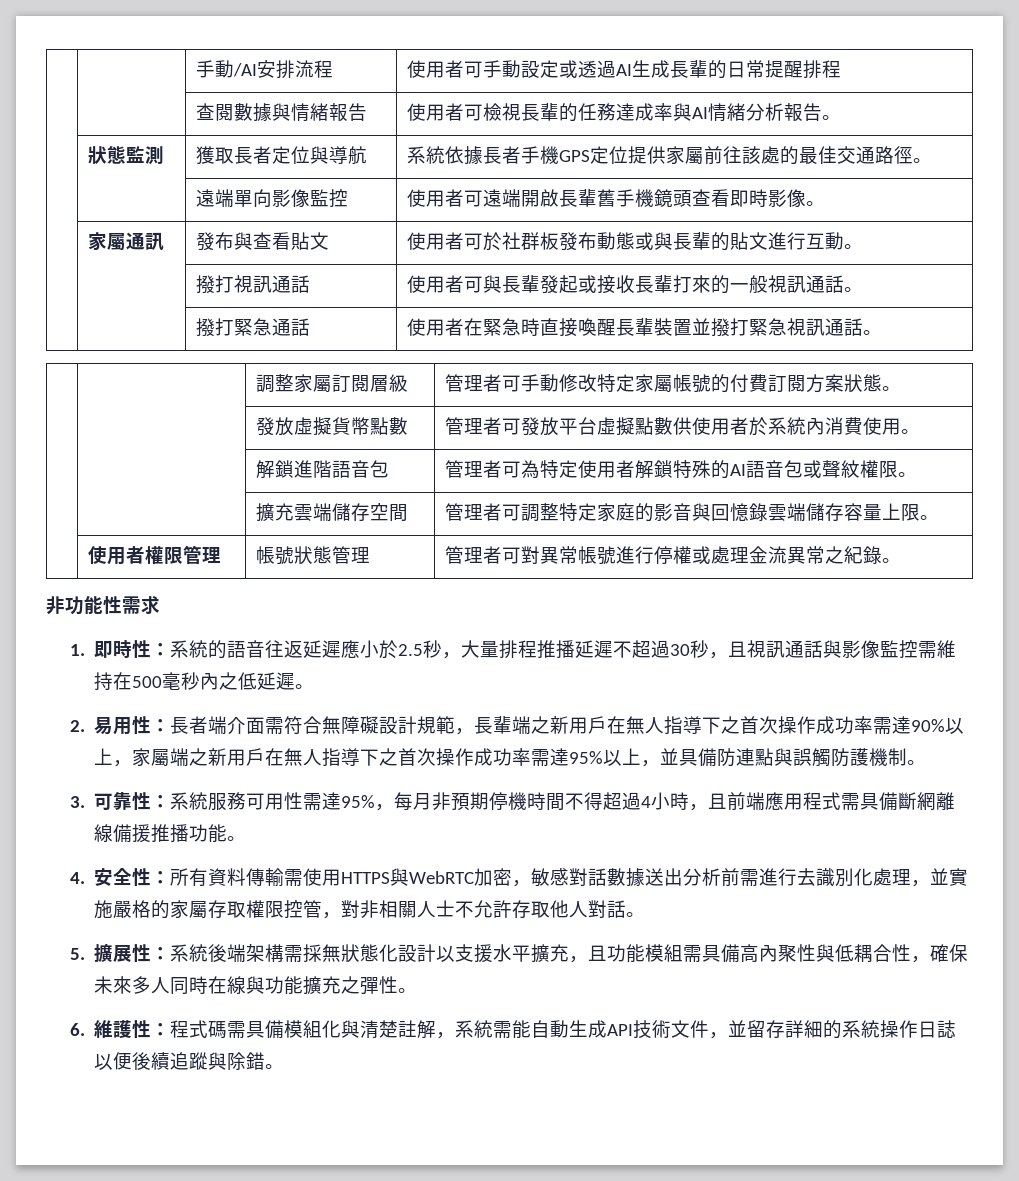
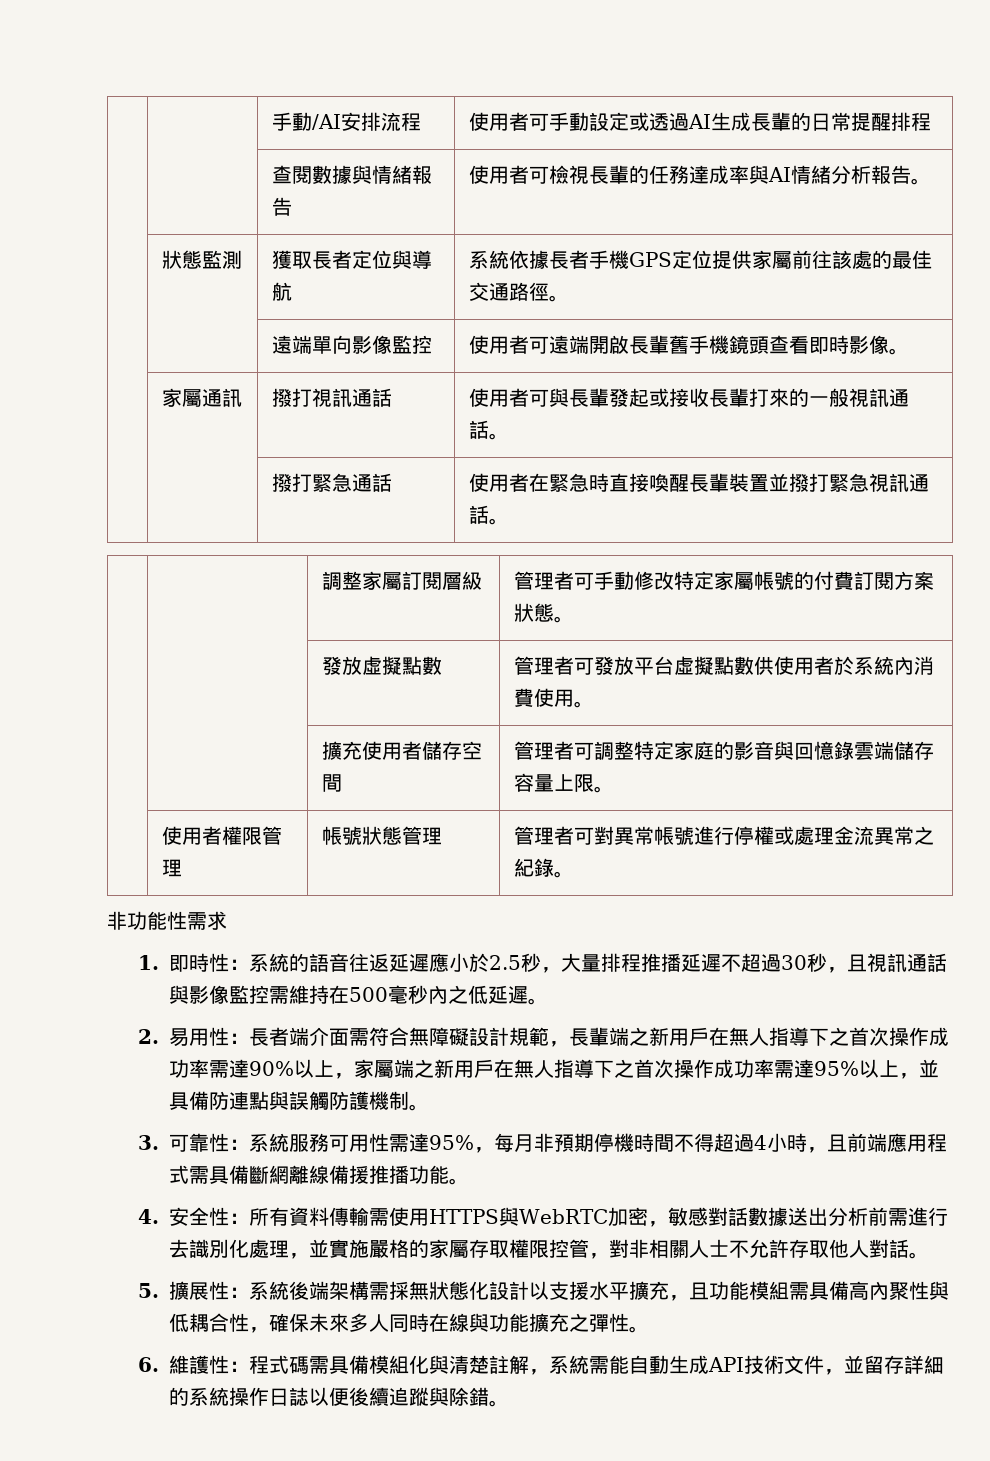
- | 家屬通訊 | 發布與查看貼文 | 使用者可於社群板發布動態或與長輩的貼文進行互動。
- | | 撥打視訊通話 | 使用者可與長輩發起或接收長輩打來的一般視訊通話。
+ | 家屬通訊 | 撥打視訊通話 | 使用者可與長輩發起或接收長輩打來的一般視訊通話。
- | | 發放虛擬貨幣點數 | 管理者可發放平台虛擬點數供使用者於系統內消費使用。
+ | | 發放虛擬點數 | 管理者可發放平台虛擬點數供使用者於系統內消費使用。
- | | 解鎖進階語音包 | 管理者可為特定使用者解鎖特殊的AI語音包或聲紋權限。
- | | 擴充雲端儲存空間 | 管理者可調整特定家庭的影音與回憶錄雲端儲存容量上限。
+ | | 擴充使用者儲存空間 | 管理者可調整特定家庭的影音與回憶錄雲端儲存容量上限。

